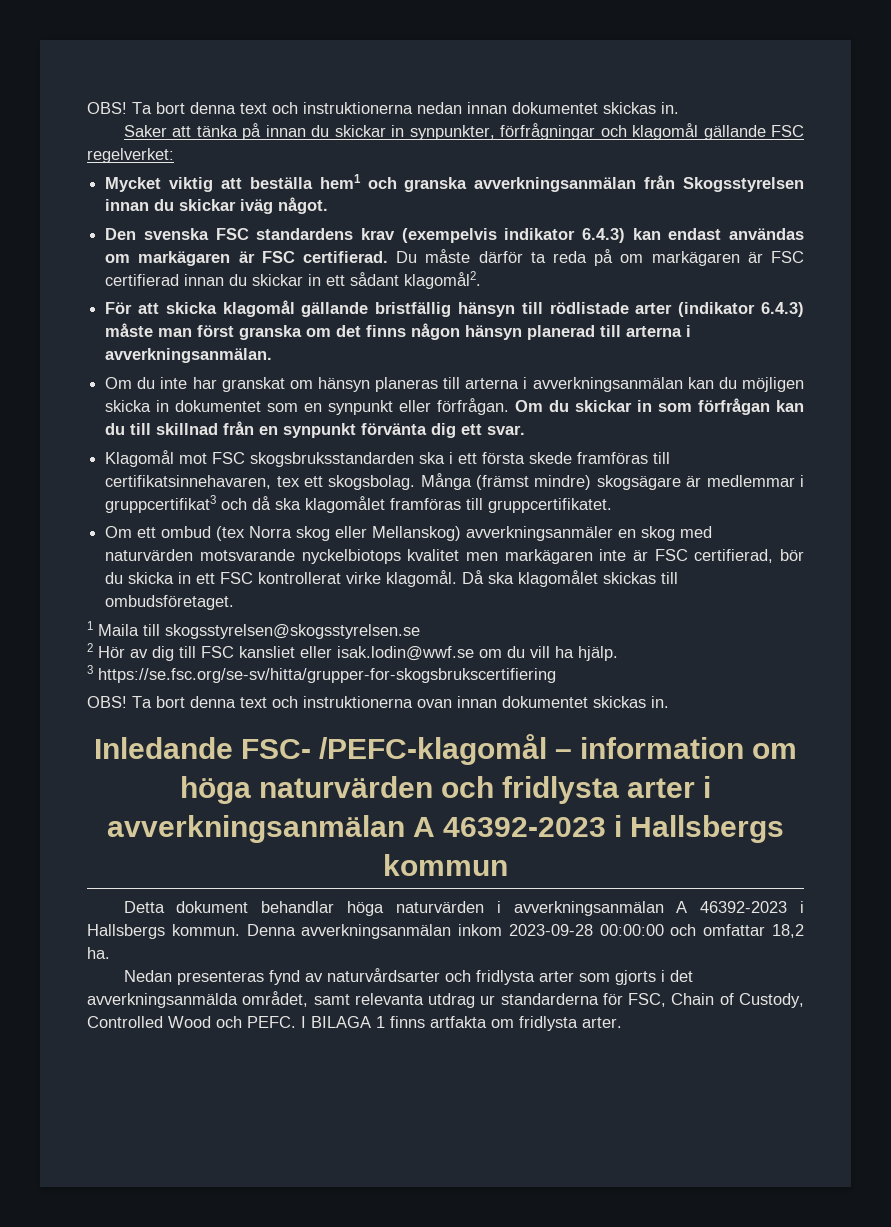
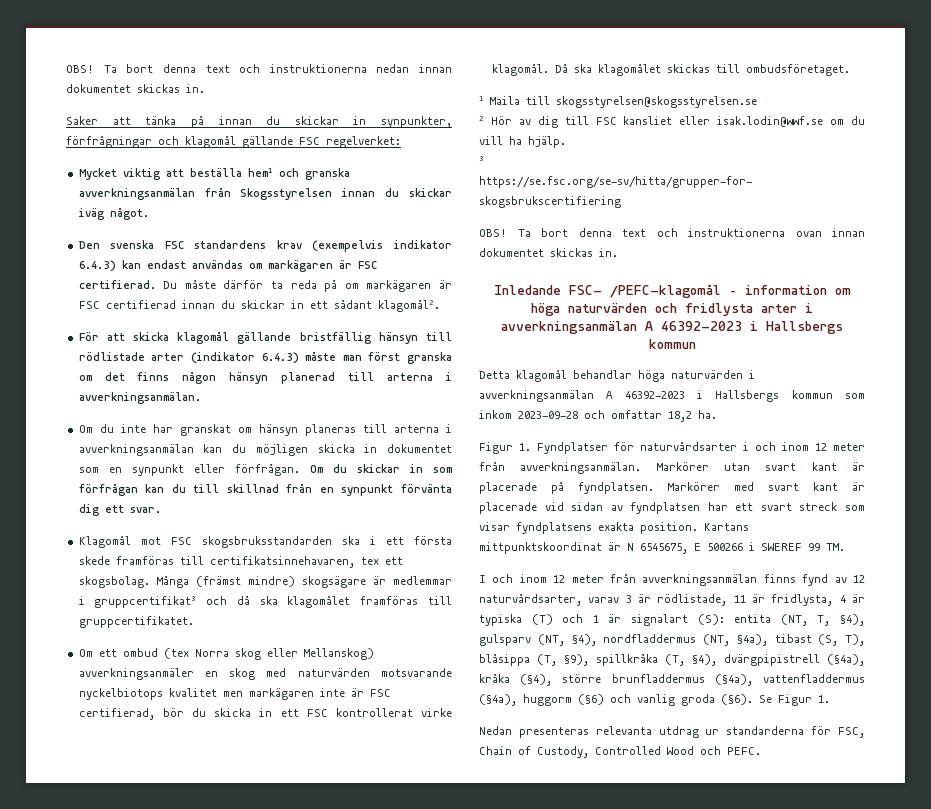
- Detta dokument behandlar höga naturvärden i avverkningsanmälan A 46392-2023 i Hallsbergs kommun. Denna avverkningsanmälan inkom 2023-09-28 00:00:00 och omfattar 18,2 ha.
+ Detta klagomål behandlar höga naturvärden i avverkningsanmälan A 46392-2023 i Hallsbergs kommun som inkom 2023-09-28 och omfattar 18,2 ha.
- Nedan presenteras fynd av naturvårdsarter och fridlysta arter som gjorts i det avverkningsanmälda området, samt relevanta utdrag ur standarderna för FSC, Chain of Custody, Controlled Wood och PEFC. I BILAGA 1 finns artfakta om fridlysta arter.
+ Figur 1. Fyndplatser för naturvårdsarter i och inom 12 meter från avverkningsanmälan. Markörer utan svart kant är placerade på fyndplatsen. Markörer med svart kant är placerade vid sidan av fyndplatsen har ett svart streck som visar fyndplatsens exakta position. Kartans mittpunktskoordinat är N 6545675, E 500266 i SWEREF 99 TM.
+ I och inom 12 meter från avverkningsanmälan finns fynd av 12 naturvårdsarter, varav 3 är rödlistade, 11 är fridlysta, 4 är typiska (T) och 1 är signalart (S): entita (NT, T, §4), gulsparv (NT, §4), nordfladdermus (NT, §4a), tibast (S, T), blåsippa (T, §9), spillkråka (T, §4), dvärgpipistrell (§4a), kråka (§4), större brunfladdermus (§4a), vattenfladdermus (§4a), huggorm (§6) och vanlig groda (§6). Se Figur 1.
+ Nedan presenteras relevanta utdrag ur standarderna för FSC, Chain of Custody, Controlled Wood och PEFC.

